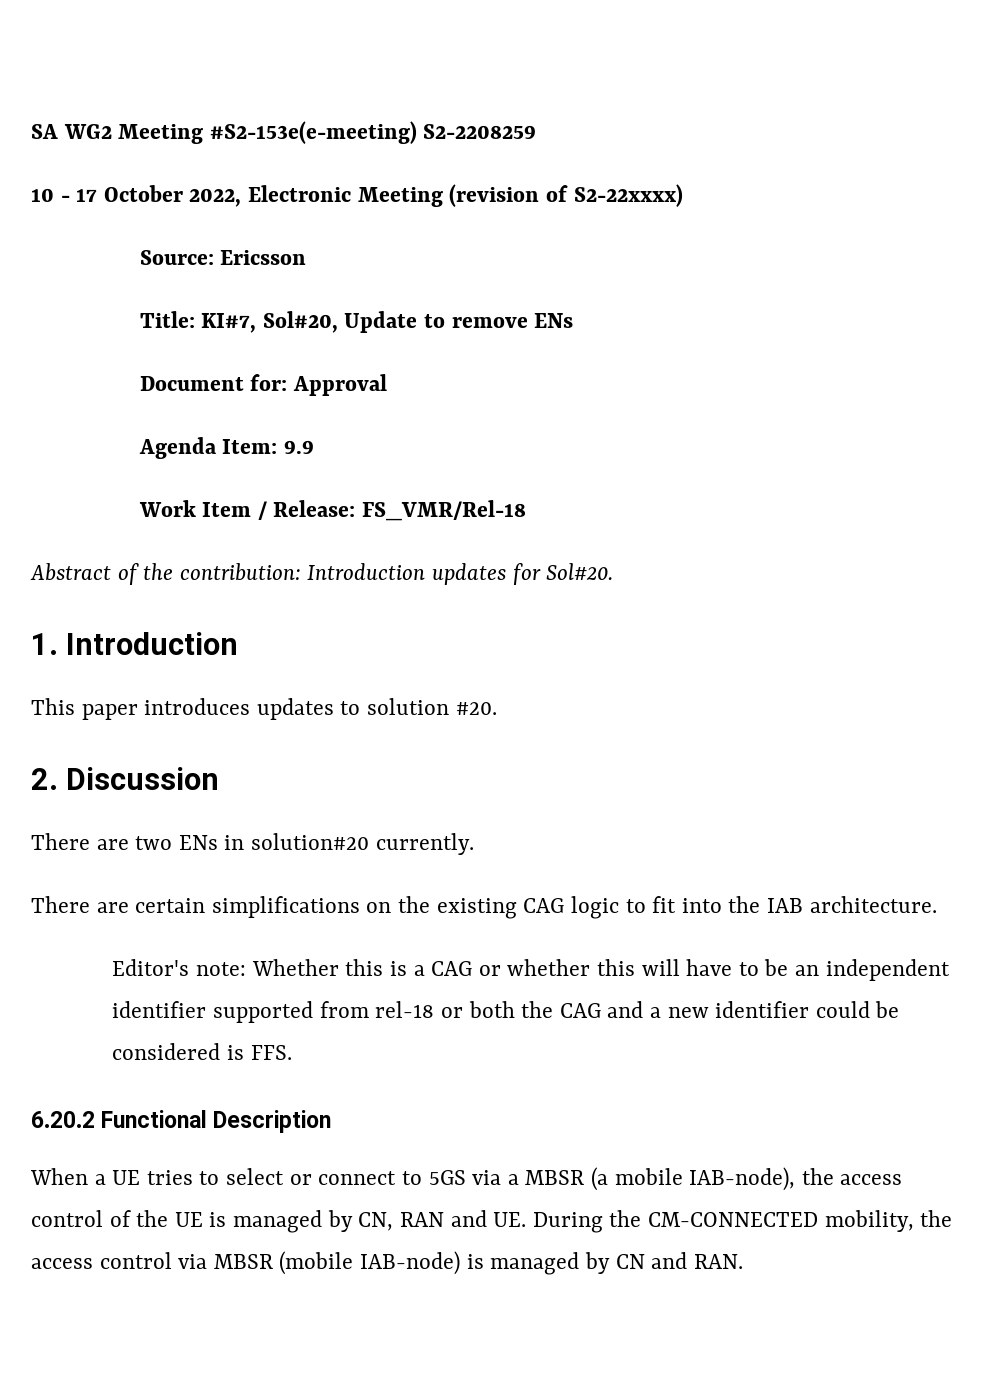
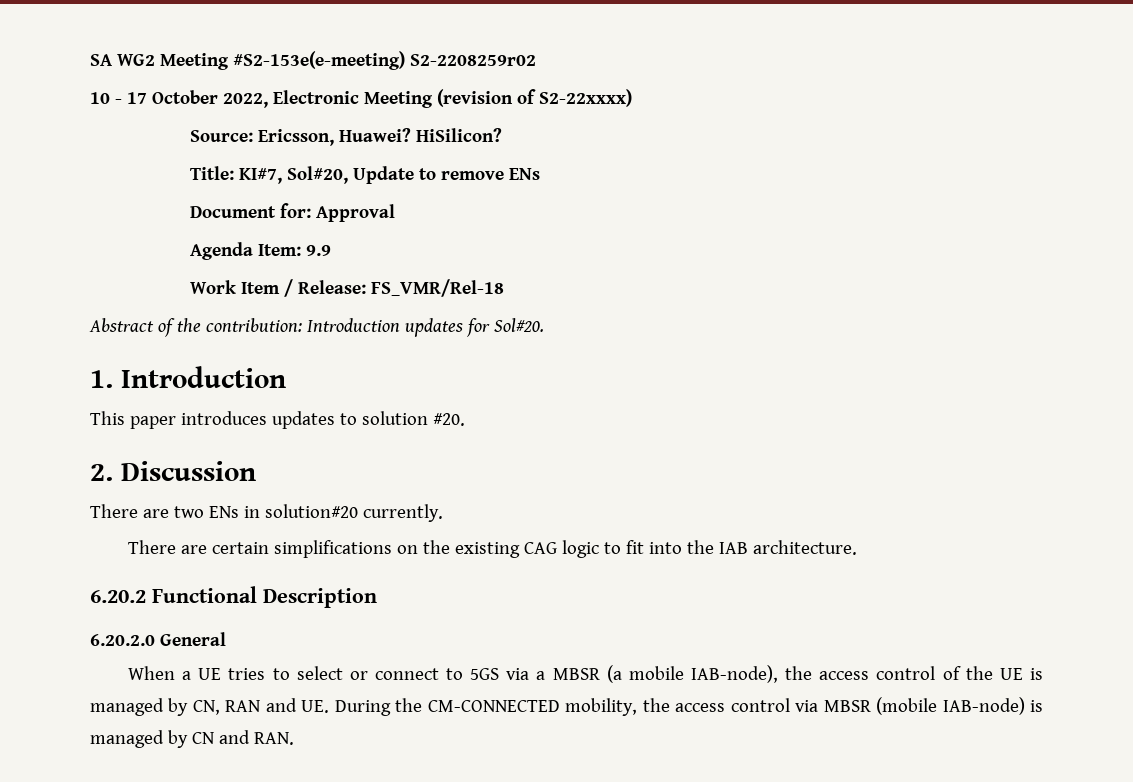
- SA WG2 Meeting #S2-153e(e-meeting) S2-2208259
+ SA WG2 Meeting #S2-153e(e-meeting) S2-2208259r02
- Source: Ericsson
+ Source: Ericsson, Huawei? HiSilicon?
- Editor's note: Whether this is a CAG or whether this will have to be an independent identifier supported from rel-18 or both the CAG and a new identifier could be considered is FFS.
+ 6.20.2.0 General

